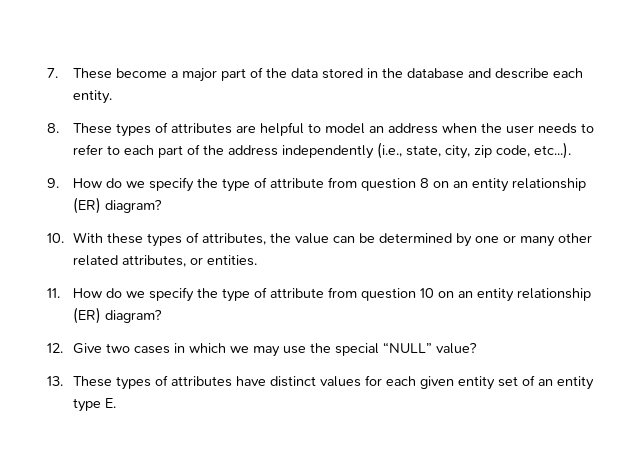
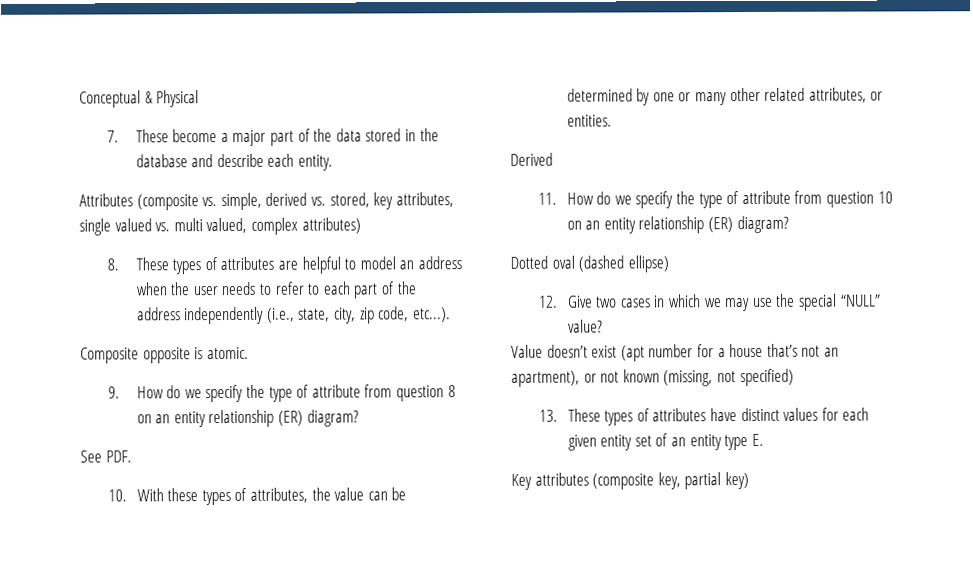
+ Conceptual & Physical
+ Attributes (composite vs. simple, derived vs. stored, key attributes, single valued vs. multi valued, complex attributes)
+ Composite opposite is atomic.
+ See PDF.
+ Derived
+ Dotted oval (dashed ellipse)
+ Value doesn’t exist (apt number for a house that’s not an apartment), or not known (missing, not specified)
+ Key attributes (composite key, partial key)

